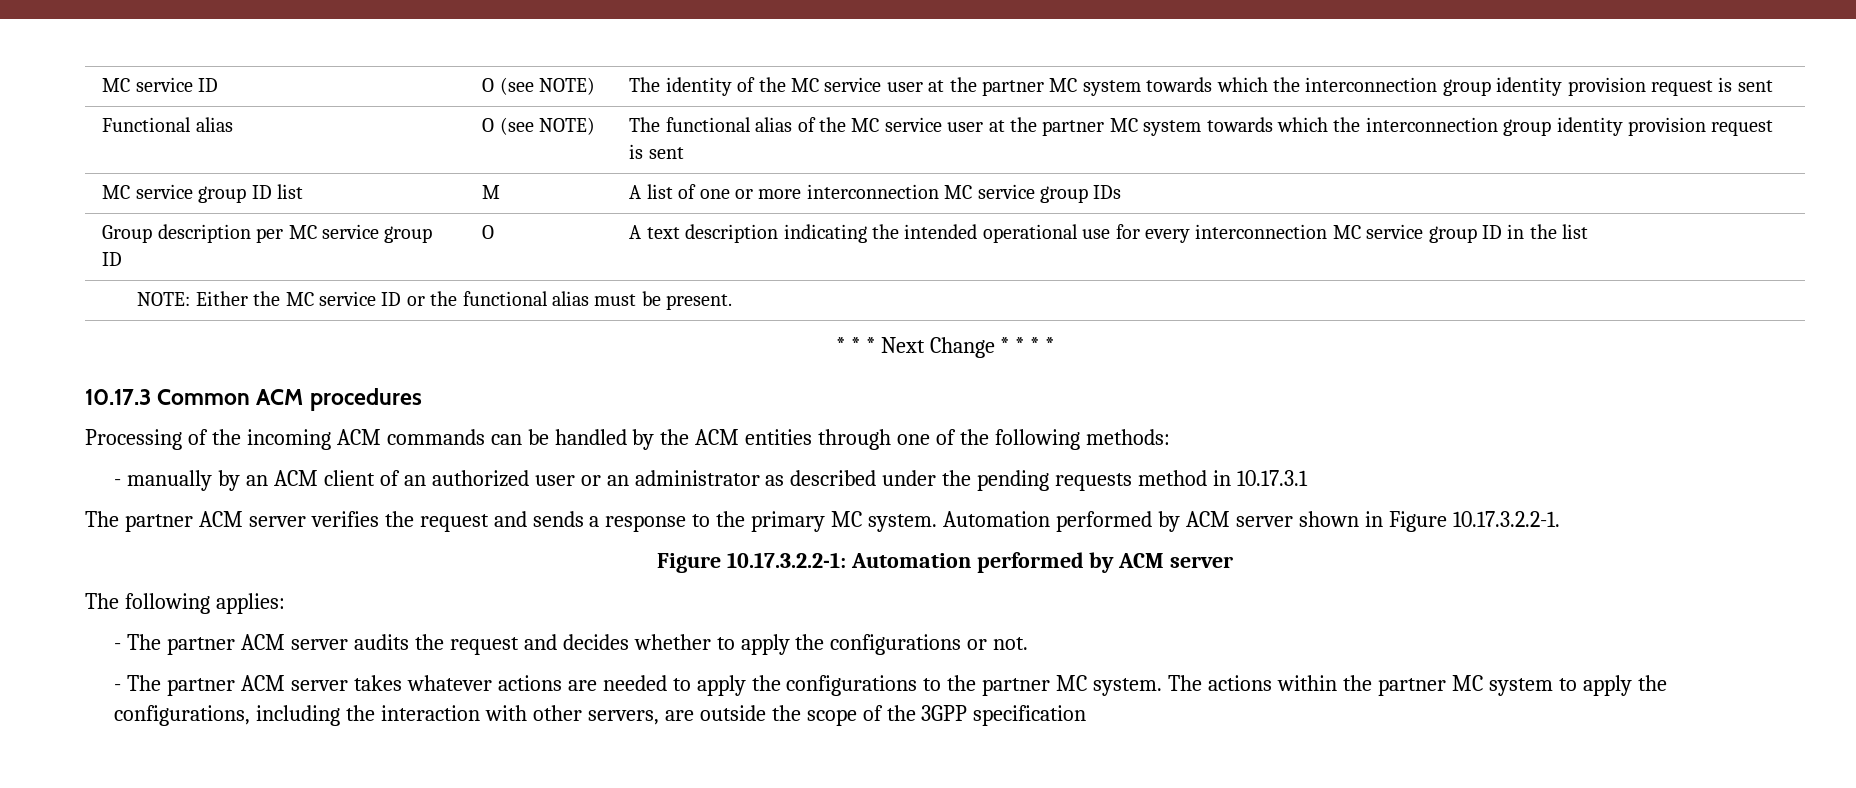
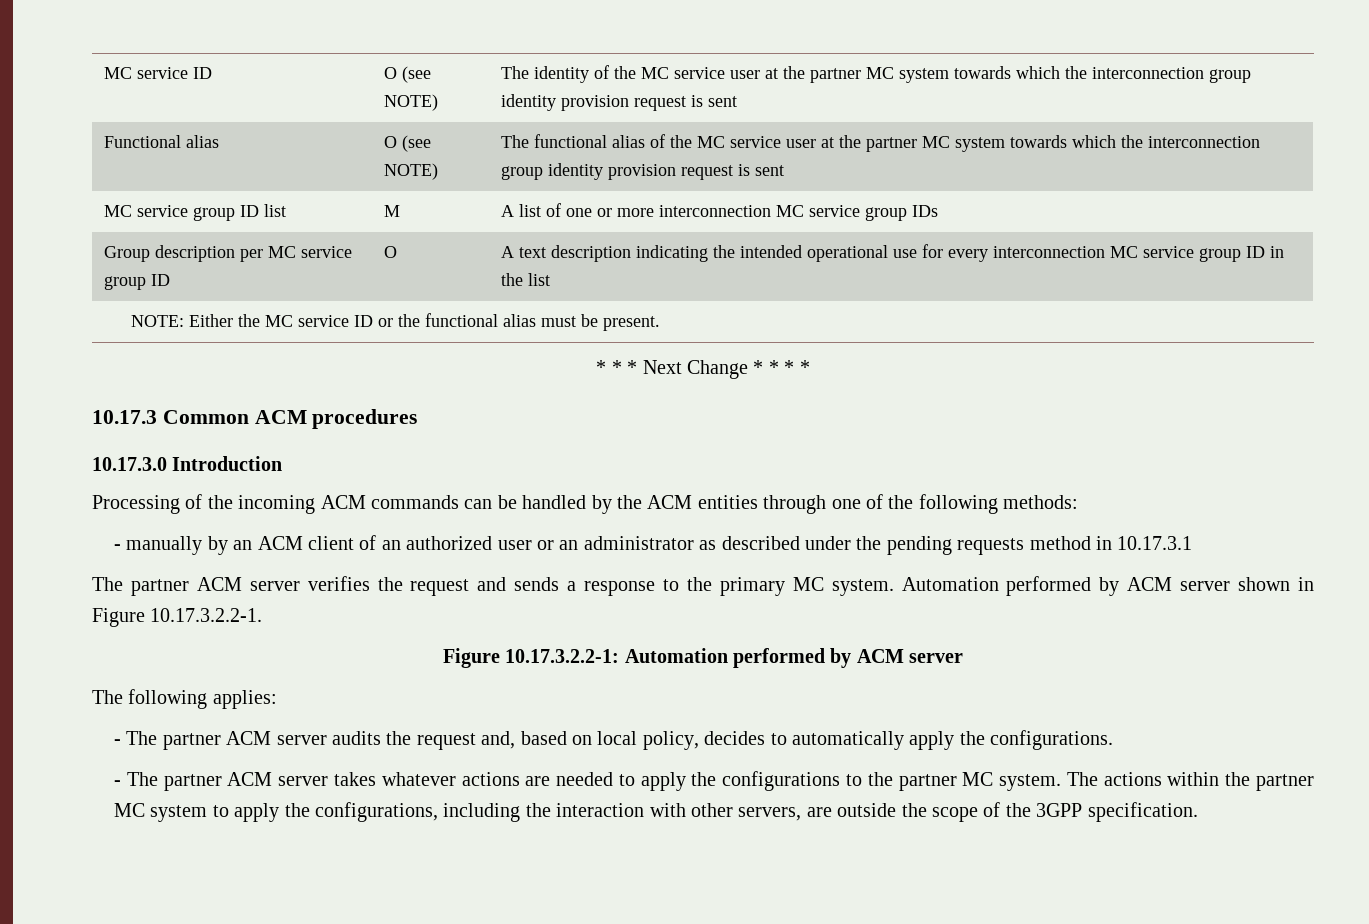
+ 10.17.3.0 Introduction
- - The partner ACM server audits the request and decides whether to apply the configurations or not.
+ - The partner ACM server audits the request and, based on local policy, decides to automatically apply the configurations.
- The actions within the partner MC system to apply the configurations, including the interaction with other servers, are outside the scope of the 3GPP specification
+ The actions within the partner MC system to apply the configurations, including the interaction with other servers, are outside the scope of the 3GPP specification.

